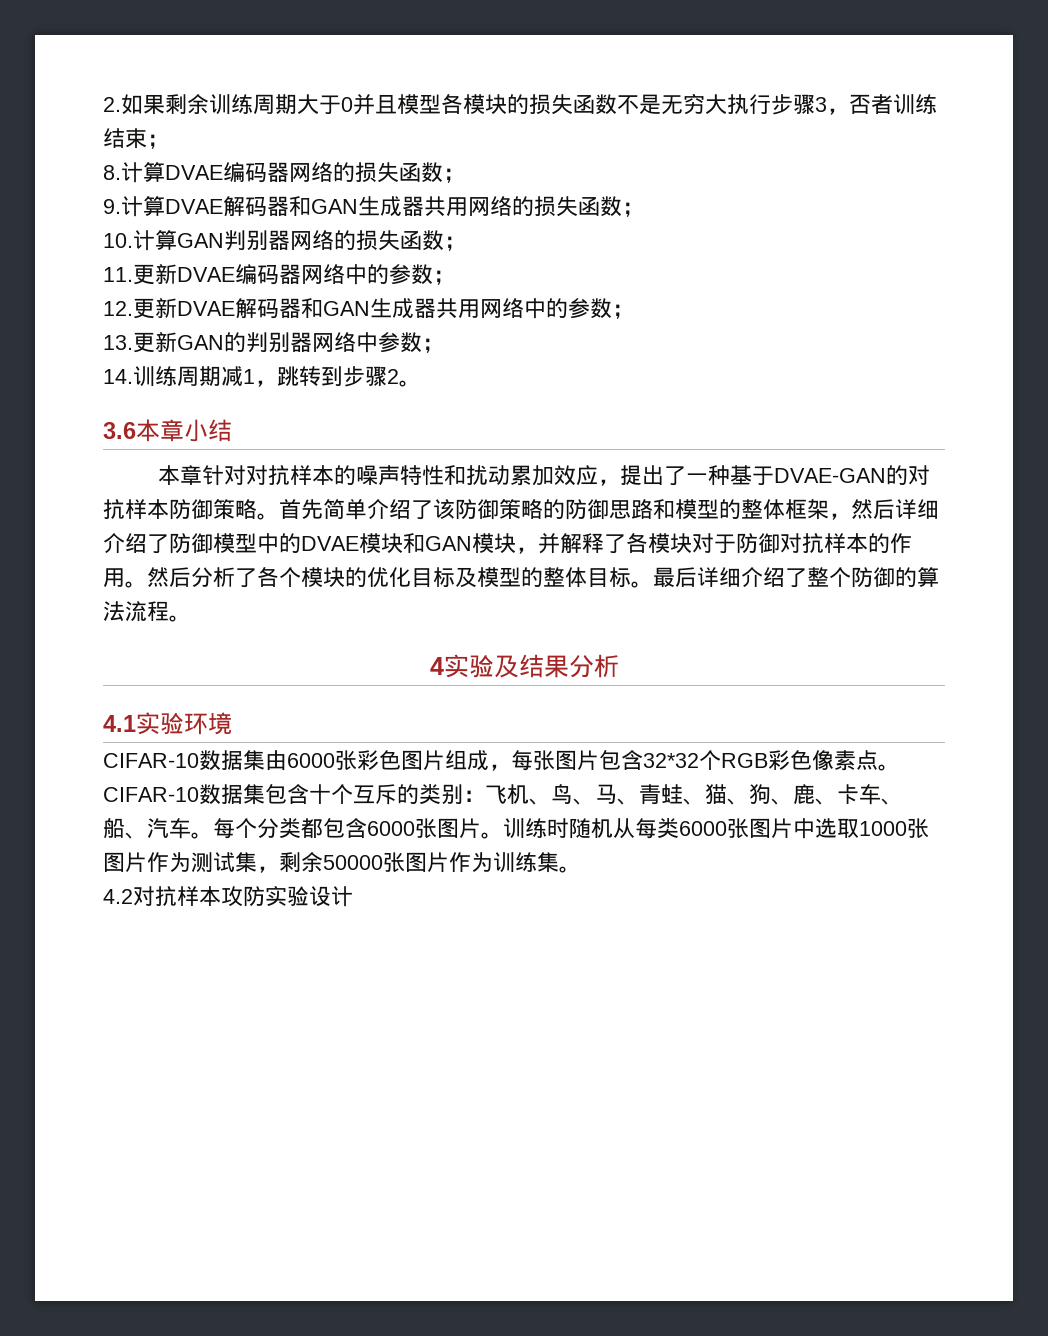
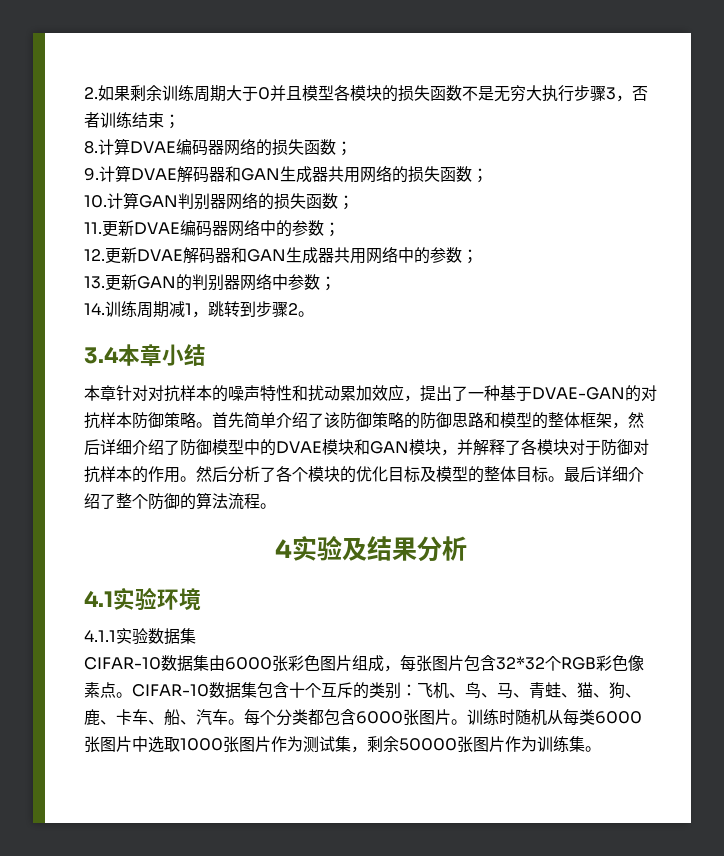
- 3.6本章小结
+ 3.4本章小结
+ 4.1.1实验数据集
- 4.2对抗样本攻防实验设计

